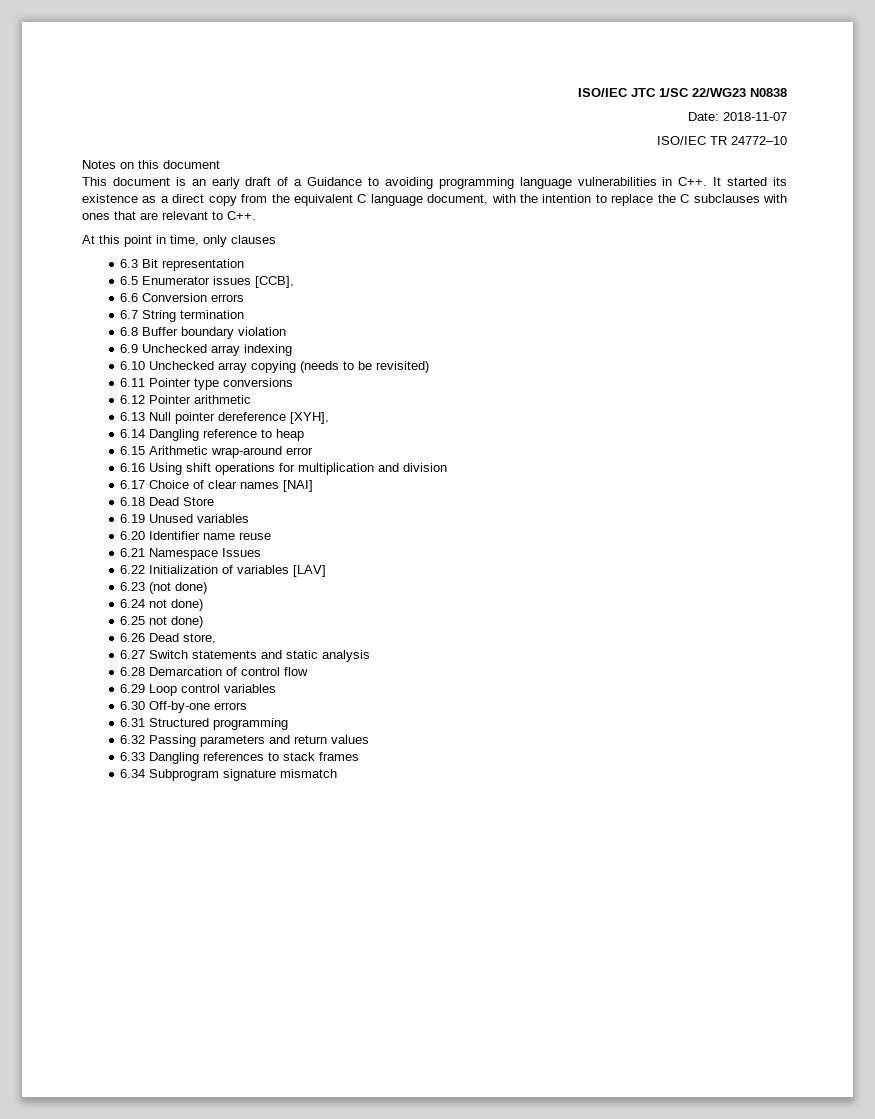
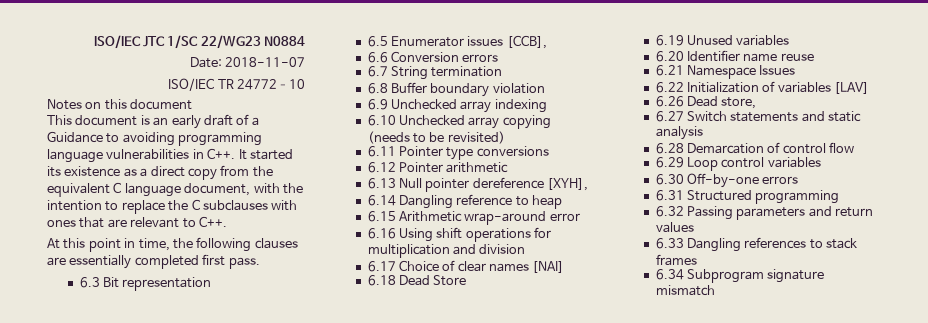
- ISO/IEC JTC 1/SC 22/WG23 N0838
+ ISO/IEC JTC 1/SC 22/WG23 N0884
- At this point in time, only clauses
+ At this point in time, the following clauses are essentially completed first pass.
- 6.23 (not done)
- 6.24 not done)
- 6.25 not done)

